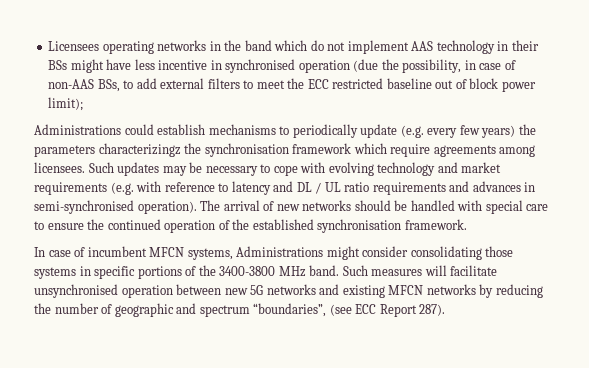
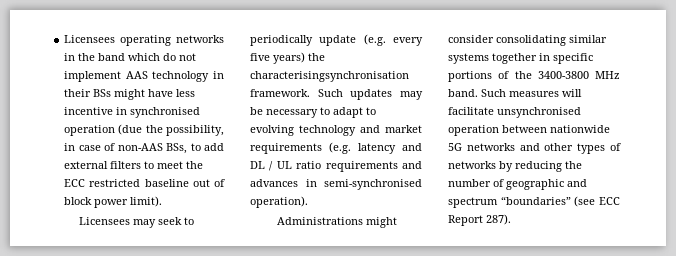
- Licensees operating networks in the band which do not implement AAS technology in their BSs might have less incentive in synchronised operation (due the possibility, in case of non-AAS BSs, to add external filters to meet the ECC restricted baseline out of block power limit);
- Administrations could establish mechanisms to periodically update (e.g. every few years) the parameters characterizingz the synchronisation framework which require agreements among licensees.
+ Licensees operating networks in the band which do not implement AAS technology in their BSs might have less incentive in synchronised operation (due the possibility, in case of non-AAS BSs, to add external filters to meet the ECC restricted baseline out of block power limit).
+ Licensees may seek to periodically update (e.g. every five years) the characterisingsynchronisation framework.
- Such updates may be necessary to cope with evolving technology and market requirements (e.g. with reference to latency and DL / UL ratio requirements and advances in semi-synchronised operation). The arrival of new networks should be handled with special care to ensure the continued operation of the established synchronisation framework.
- In case of incumbent MFCN systems, Administrations might consider consolidating those systems in specific portions of the 3400-3800 MHz band.
+ Such updates may be necessary to adapt to evolving technology and market requirements (e.g. latency and DL / UL ratio requirements and advances in semi-synchronised operation).
+ Administrations might consider consolidating similar systems together in specific portions of the 3400-3800 MHz band.
- Such measures will facilitate unsynchronised operation between new 5G networks and existing MFCN networks by reducing the number of geographic and spectrum “boundaries”, (see ECC Report 287).
+ Such measures will facilitate unsynchronised operation between nationwide 5G networks and other types of networks by reducing the number of geographic and spectrum “boundaries” (see ECC Report 287).

